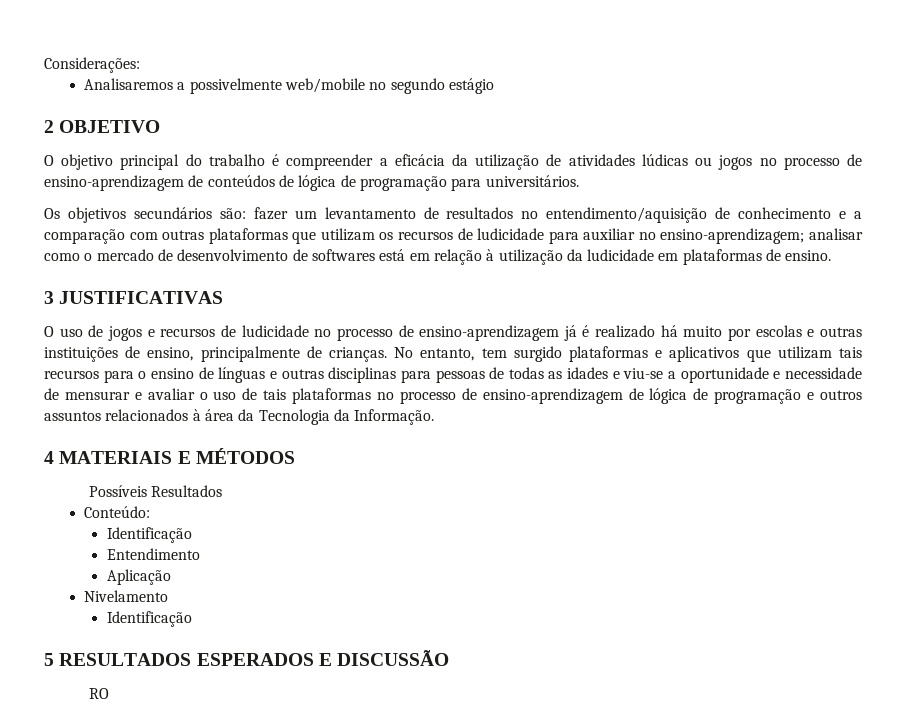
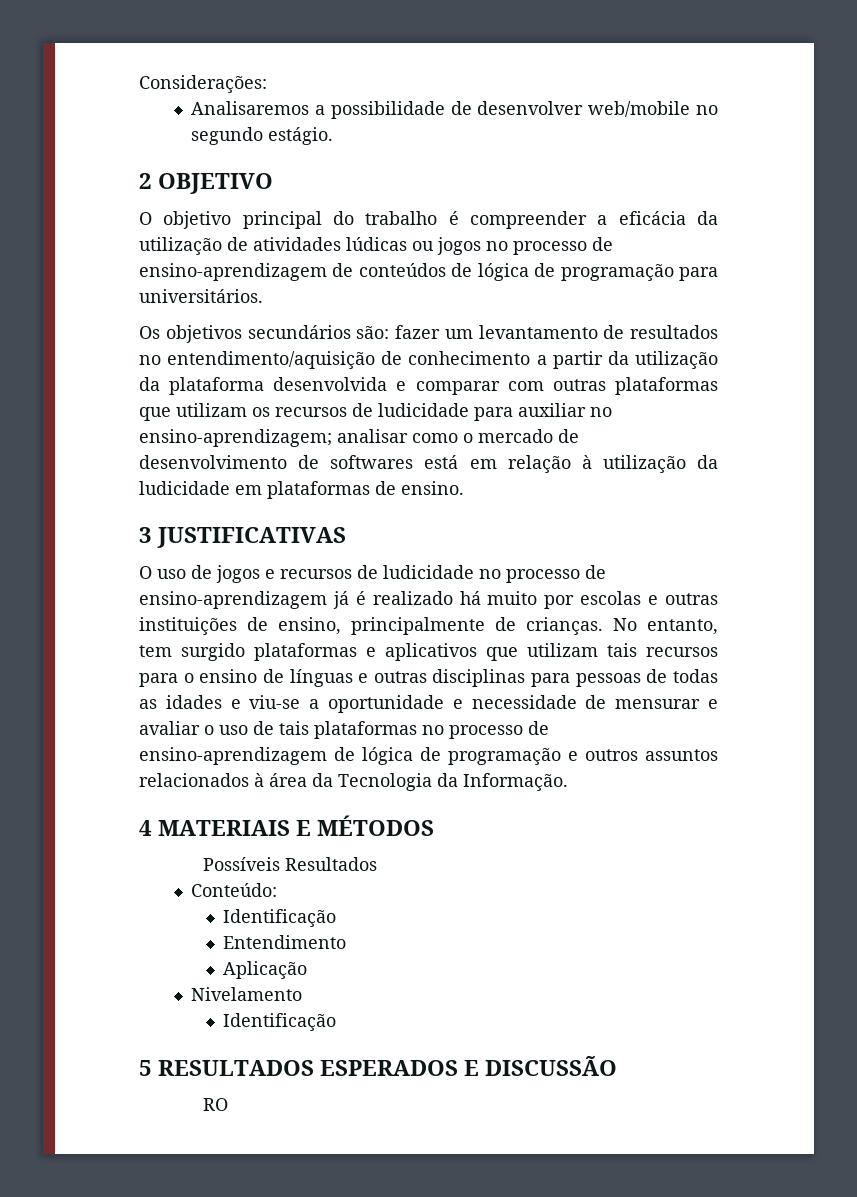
- Analisaremos a possivelmente web/mobile no segundo estágio
+ Analisaremos a possibilidade de desenvolver web/mobile no segundo estágio.
- Os objetivos secundários são: fazer um levantamento de resultados no entendimento/aquisição de conhecimento e a comparação com outras plataformas que utilizam os recursos de ludicidade para auxiliar no ensino-aprendizagem; analisar como o mercado de desenvolvimento de softwares está em relação à utilização da ludicidade em plataformas de ensino.
+ Os objetivos secundários são: fazer um levantamento de resultados no entendimento/aquisição de conhecimento a partir da utilização da plataforma desenvolvida e comparar com outras plataformas que utilizam os recursos de ludicidade para auxiliar no ensino-aprendizagem; analisar como o mercado de desenvolvimento de softwares está em relação à utilização da ludicidade em plataformas de ensino.

